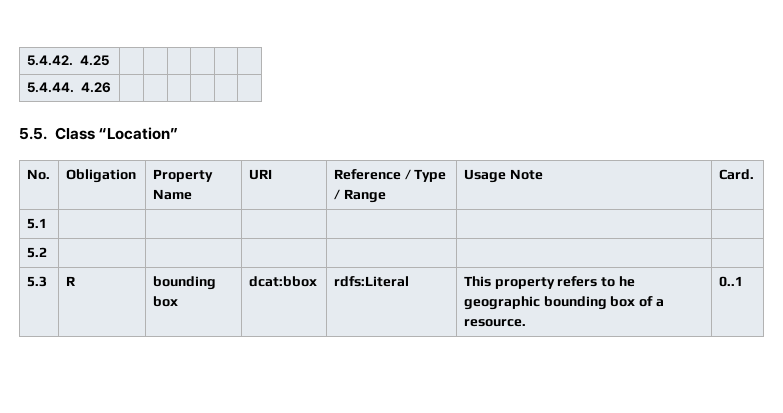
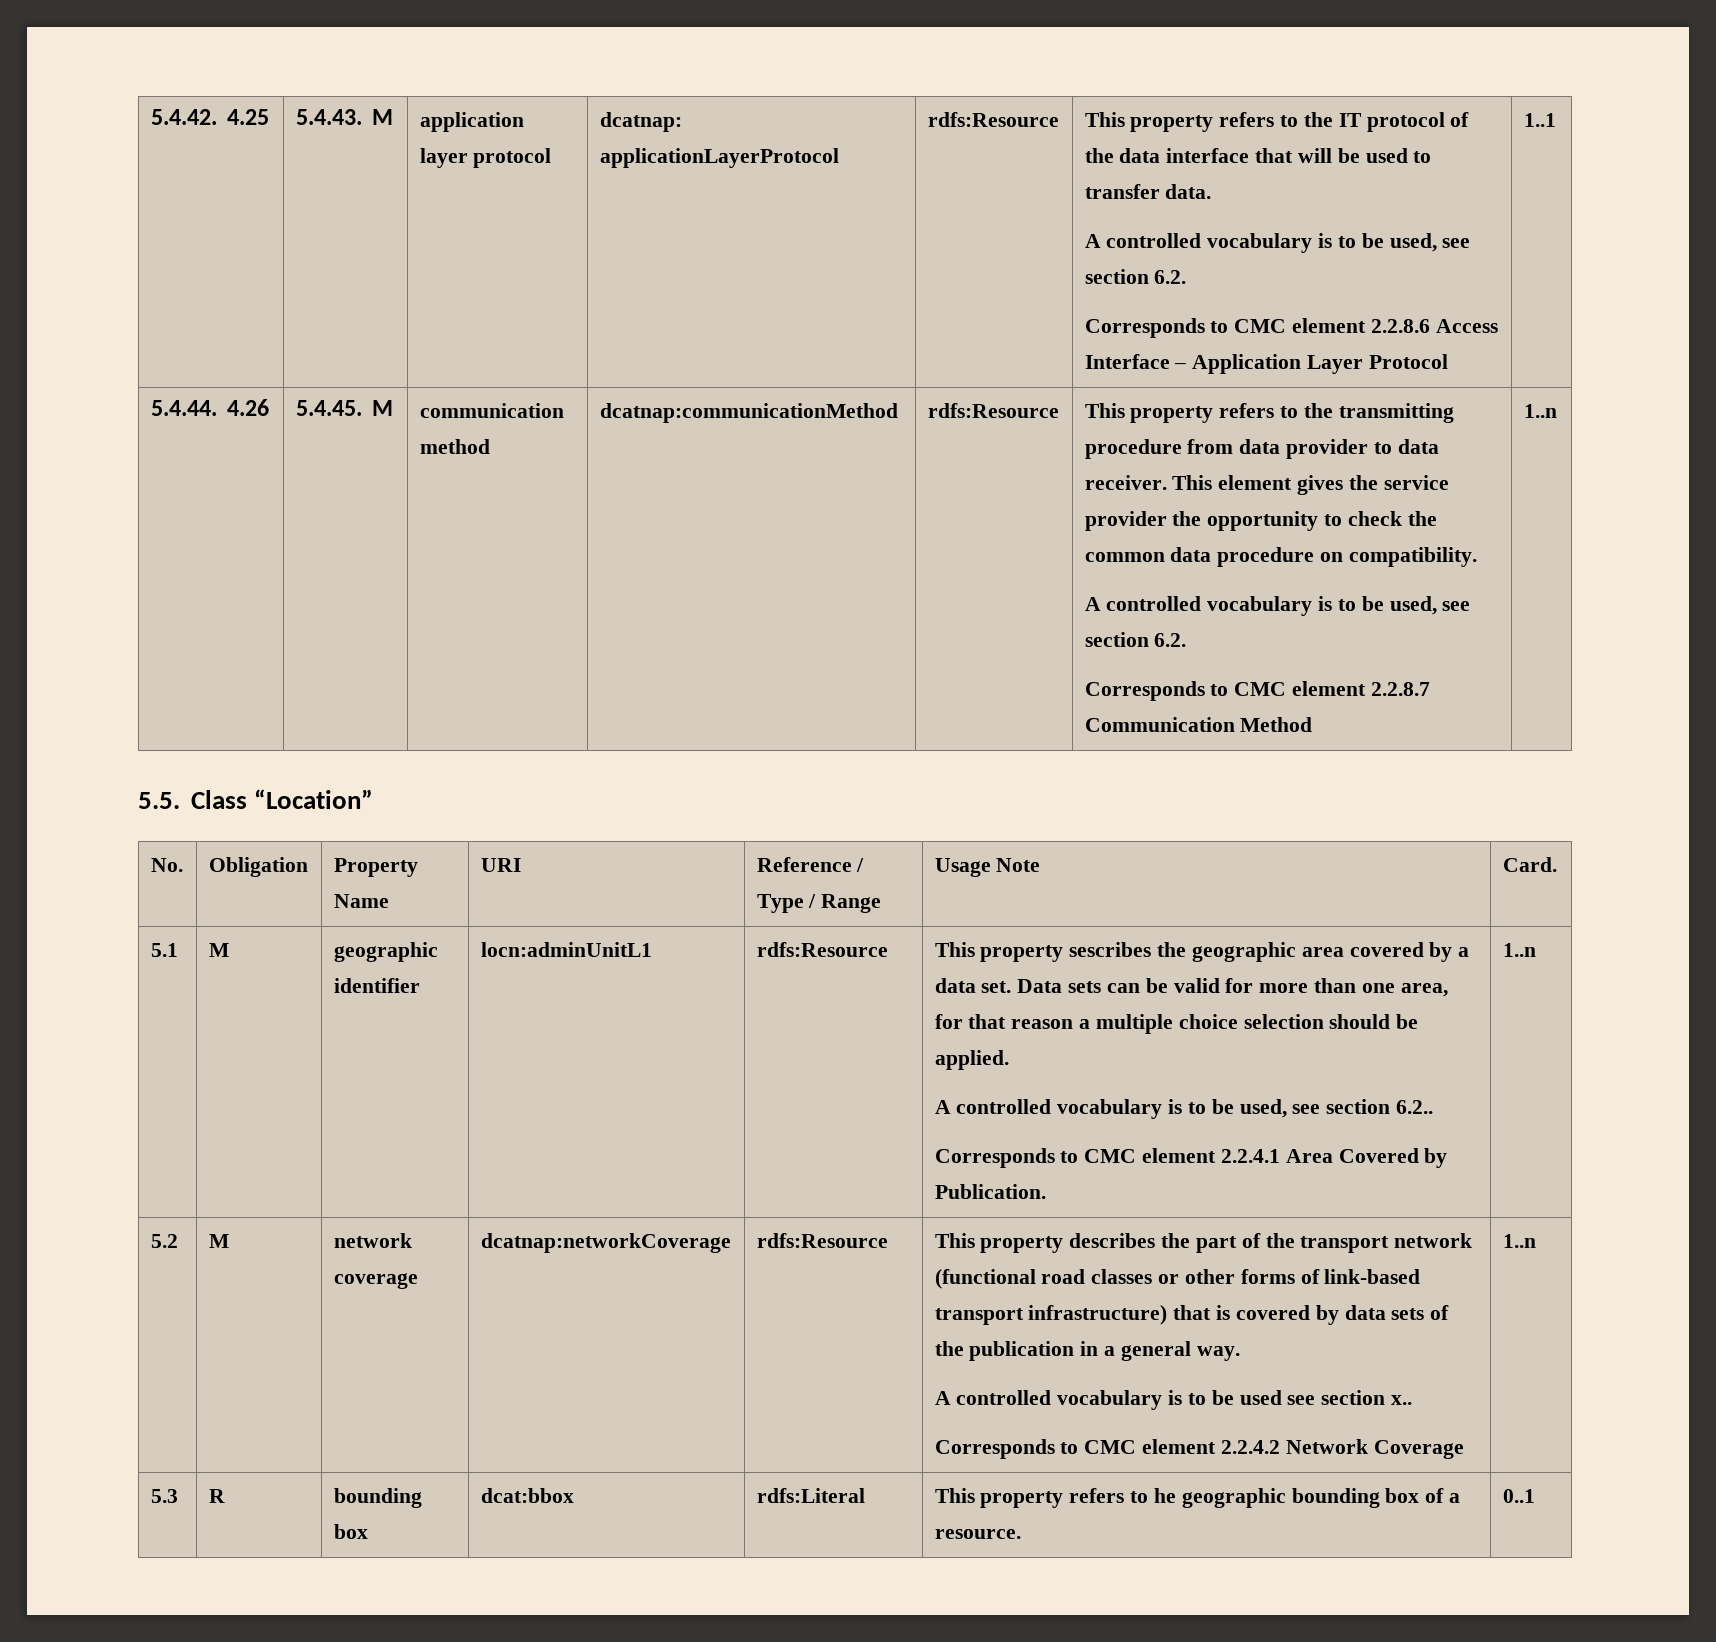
- 5.4.44. 4.26 | | | | | |
+ 5.4.43. M | application layer protocol | dcatnap: applicationLayerProtocol | rdfs:Resource | This property refers to the IT protocol of the data interface that will be used to transfer data.
+ A controlled vocabulary is to be used, see section 6.2.
+ Corresponds to CMC element 2.2.8.6 Access Interface – Application Layer Protocol | 1..1
+ 5.4.44. 4.26 | 5.4.45. M | communication method | dcatnap:communicationMethod | rdfs:Resource | This property refers to the transmitting procedure from data provider to data receiver. This element gives the service provider the opportunity to check the common data procedure on compatibility.
+ A controlled vocabulary is to be used, see section 6.2.
+ Corresponds to CMC element 2.2.8.7 Communication Method | 1..n
- 5.2 | | | | | |
+ M | geographic identifier | locn:adminUnitL1 | rdfs:Resource | This property sescribes the geographic area covered by a data set. Data sets can be valid for more than one area, for that reason a multiple choice selection should be applied.
+ A controlled vocabulary is to be used, see section 6.2..
+ Corresponds to CMC element 2.2.4.1 Area Covered by Publication. | 1..n
+ 5.2 | M | network coverage | dcatnap:networkCoverage | rdfs:Resource | This property describes the part of the transport network (functional road classes or other forms of link-based transport infrastructure) that is covered by data sets of the publication in a general way.
+ A controlled vocabulary is to be used see section x..
+ Corresponds to CMC element 2.2.4.2 Network Coverage | 1..n

